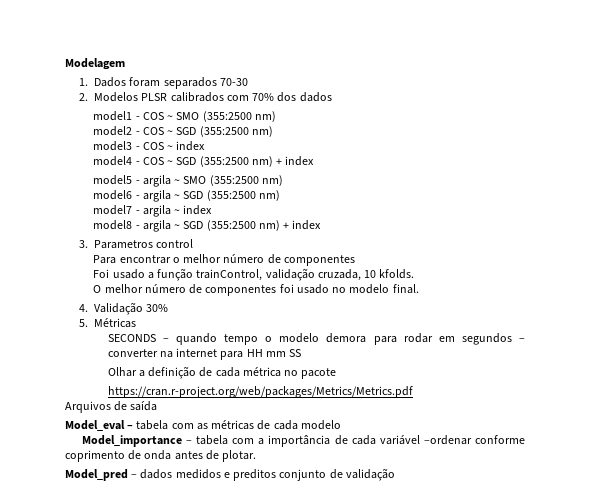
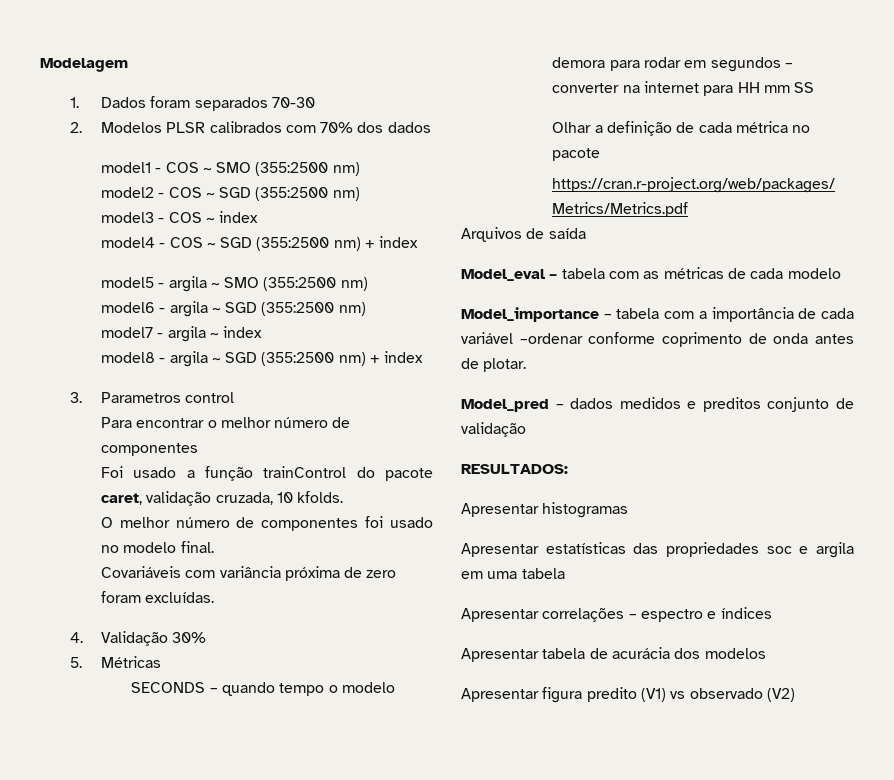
- Foi usado a função trainControl, validação cruzada, 10 kfolds.
+ Foi usado a função trainControl do pacote caret, validação cruzada, 10 kfolds.
+ Covariáveis com variância próxima de zero foram excluídas.
+ RESULTADOS:
+ Apresentar histogramas
+ Apresentar estatísticas das propriedades soc e argila em uma tabela
+ Apresentar correlações – espectro e índices
+ Apresentar tabela de acurácia dos modelos
+ Apresentar figura predito (V1) vs observado (V2)

